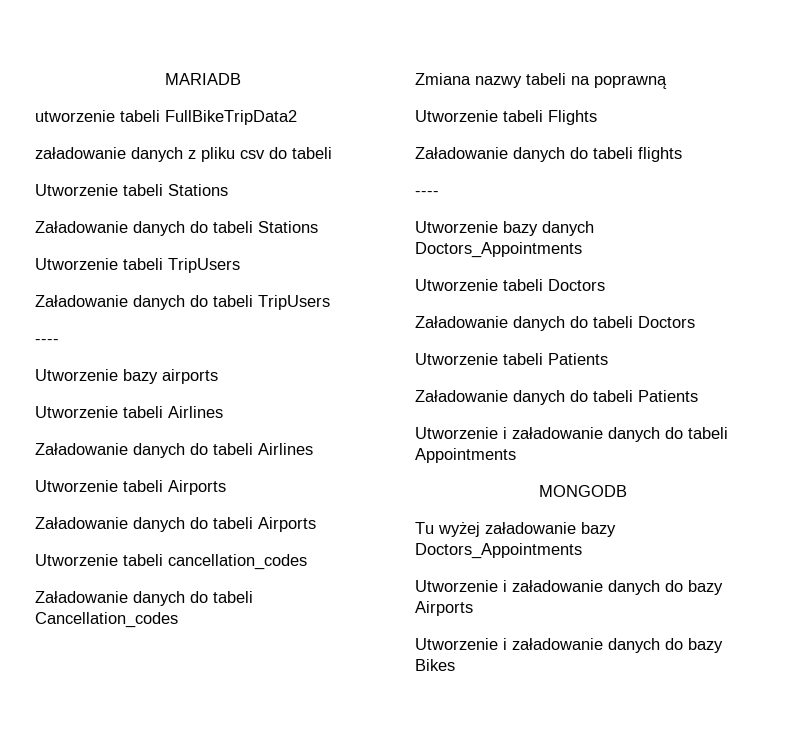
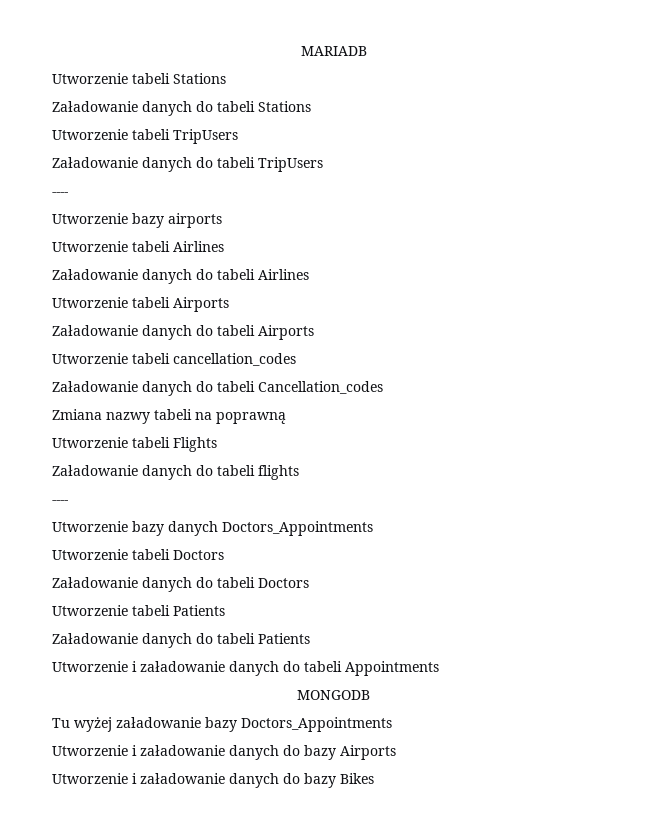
- utworzenie tabeli FullBikeTripData2
- załadowanie danych z pliku csv do tabeli

